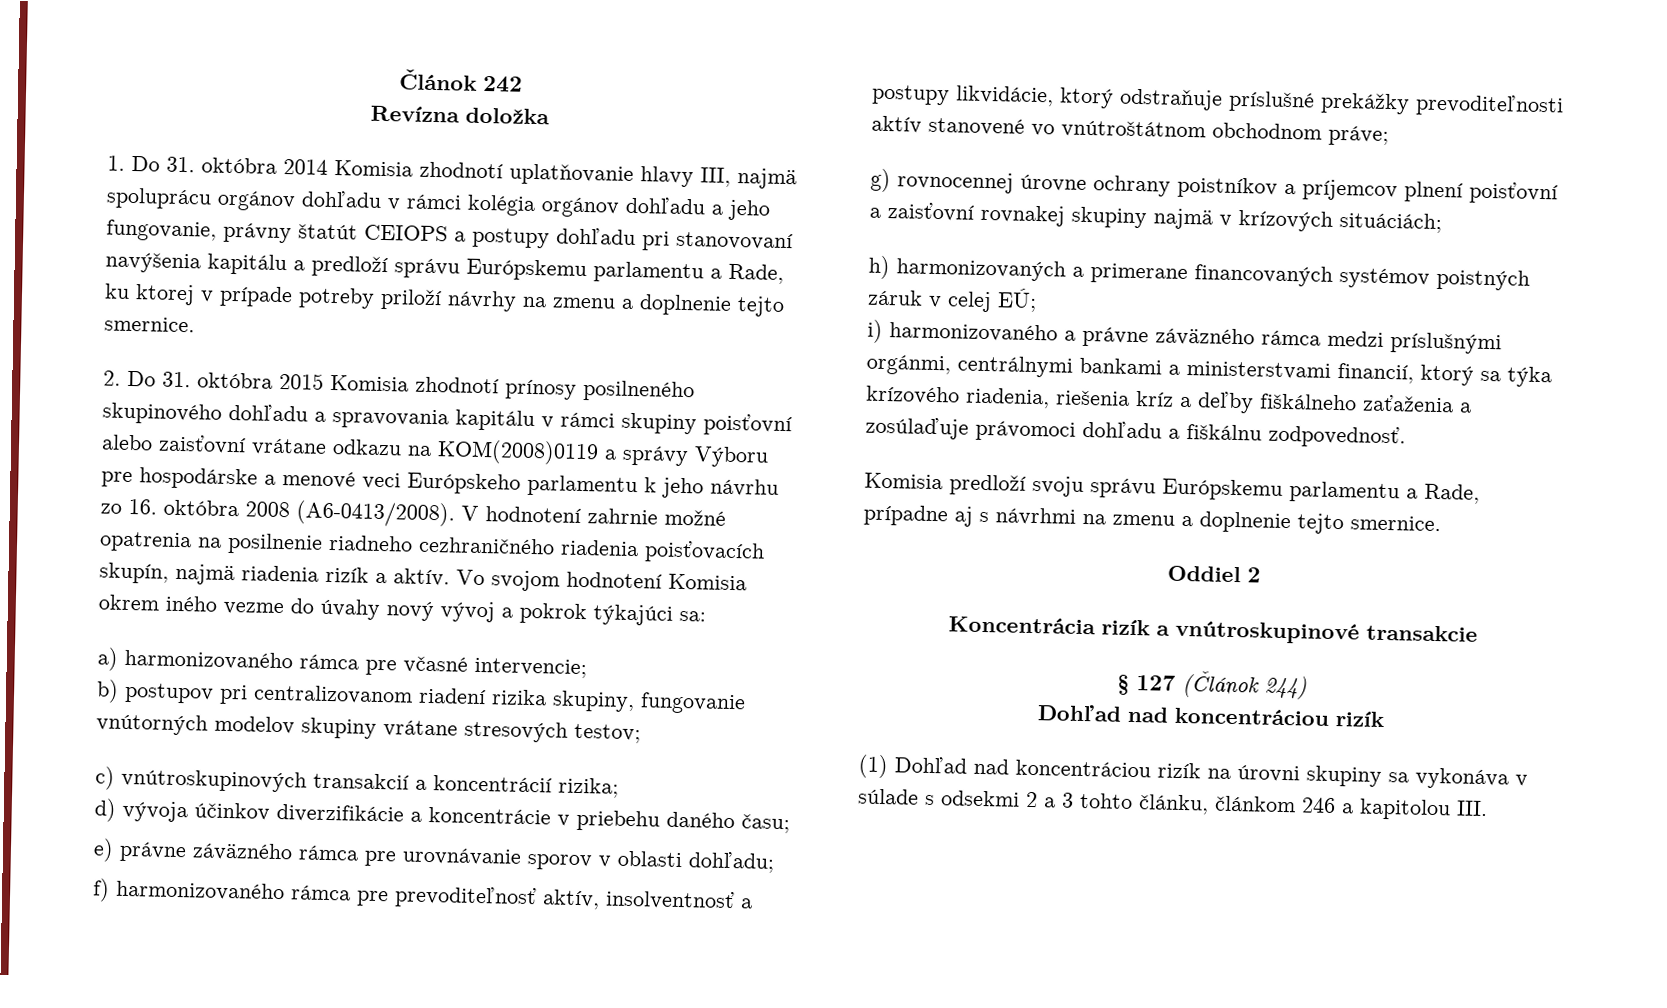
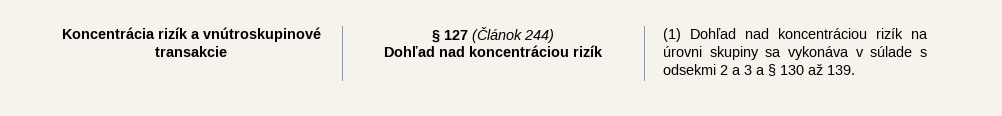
- Článok 242
- Revízna doložka
- 1. Do 31. októbra 2014 Komisia zhodnotí uplatňovanie hlavy III, najmä spoluprácu orgánov dohľadu v rámci kolégia orgánov dohľadu a jeho fungovanie, právny štatút CEIOPS a postupy dohľadu pri stanovovaní navýšenia kapitálu a predloží správu Európskemu parlamentu a Rade, ku ktorej v prípade potreby priloží návrhy na zmenu a doplnenie tejto smernice.
- 2. Do 31. októbra 2015 Komisia zhodnotí prínosy posilneného skupinového dohľadu a spravovania kapitálu v rámci skupiny poisťovní alebo zaisťovní vrátane odkazu na KOM(2008)0119 a správy Výboru pre hospodárske a menové veci Európskeho parlamentu k jeho návrhu zo 16. októbra 2008 (A6-0413/2008). V hodnotení zahrnie možné opatrenia na posilnenie riadneho cezhraničného riadenia poisťovacích skupín, najmä riadenia rizík a aktív. Vo svojom hodnotení Komisia okrem iného vezme do úvahy nový vývoj a pokrok týkajúci sa:
- a) harmonizovaného rámca pre včasné intervencie;
- b) postupov pri centralizovanom riadení rizika skupiny, fungovanie vnútorných modelov skupiny vrátane stresových testov;
- c) vnútroskupinových transakcií a koncentrácií rizika;
- d) vývoja účinkov diverzifikácie a koncentrácie v priebehu daného času;
- e) právne záväzného rámca pre urovnávanie sporov v oblasti dohľadu;
- f) harmonizovaného rámca pre prevoditeľnosť aktív, insolventnosť a postupy likvidácie, ktorý odstraňuje príslušné prekážky prevoditeľnosti aktív stanovené vo vnútroštátnom obchodnom práve;
- g) rovnocennej úrovne ochrany poistníkov a príjemcov plnení poisťovní a zaisťovní rovnakej skupiny najmä v krízových situáciách;
- h) harmonizovaných a primerane financovaných systémov poistných záruk v celej EÚ;
- i) harmonizovaného a právne záväzného rámca medzi príslušnými orgánmi, centrálnymi bankami a ministerstvami financií, ktorý sa týka krízového riadenia, riešenia kríz a deľby fiškálneho zaťaženia a zosúlaďuje právomoci dohľadu a fiškálnu zodpovednosť.
- Komisia predloží svoju správu Európskemu parlamentu a Rade, prípadne aj s návrhmi na zmenu a doplnenie tejto smernice.
- Oddiel 2
- (1) Dohľad nad koncentráciou rizík na úrovni skupiny sa vykonáva v súlade s odsekmi 2 a 3 tohto článku, článkom 246 a kapitolou III.
+ (1) Dohľad nad koncentráciou rizík na úrovni skupiny sa vykonáva v súlade s odsekmi 2 a 3 a § 130 až 139.

